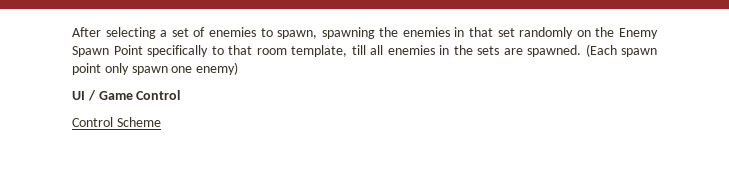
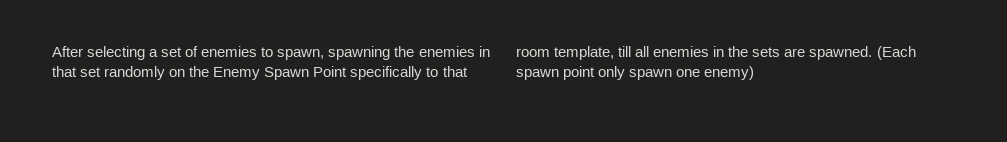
- UI / Game Control
- Control Scheme

